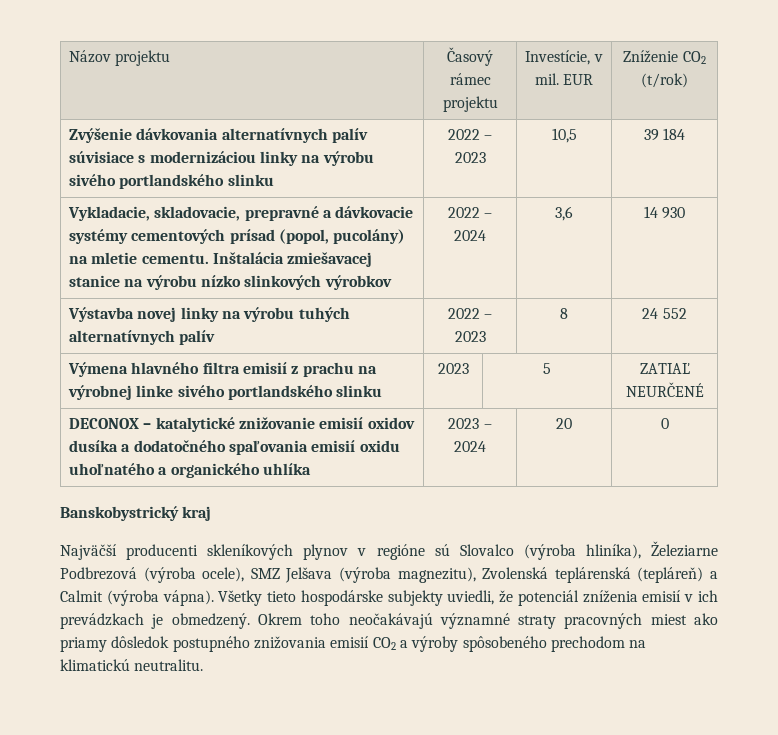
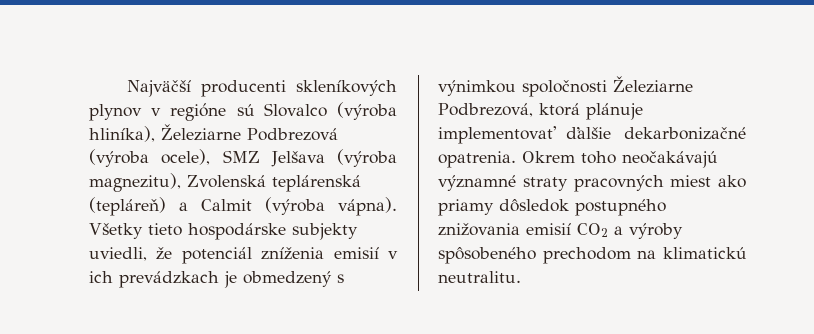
- Názov projektu | Časový rámec projektu | Investície, v mil. EUR | Zníženie CO2 (t/rok)
- Zvýšenie dávkovania alternatívnych palív súvisiace s modernizáciou linky na výrobu sivého portlandského slinku | 2022 – 2023 | 10,5 | 39 184
- Vykladacie, skladovacie, prepravné a dávkovacie systémy cementových prísad (popol, pucolány) na mletie cementu. Inštalácia zmiešavacej stanice na výrobu nízko slinkových výrobkov | 2022 – 2024 | 3,6 | 14 930
- Výstavba novej linky na výrobu tuhých alternatívnych palív | 2022 – 2023 | 8 | 24 552
- Výmena hlavného filtra emisií z prachu na výrobnej linke sivého portlandského slinku | 2023 | 5 | ZATIAĽ NEURČENÉ
- DECONOX – katalytické znižovanie emisií oxidov dusíka a dodatočného spaľovania emisií oxidu uhoľnatého a organického uhlíka | 2023 – 2024 | 20 | 0
- Banskobystrický kraj
- Všetky tieto hospodárske subjekty uviedli, že potenciál zníženia emisií v ich prevádzkach je obmedzený.
+ Všetky tieto hospodárske subjekty uviedli, že potenciál zníženia emisií v ich prevádzkach je obmedzený s výnimkou spoločnosti Železiarne Podbrezová, ktorá plánuje implementovať ďalšie dekarbonizačné opatrenia.

